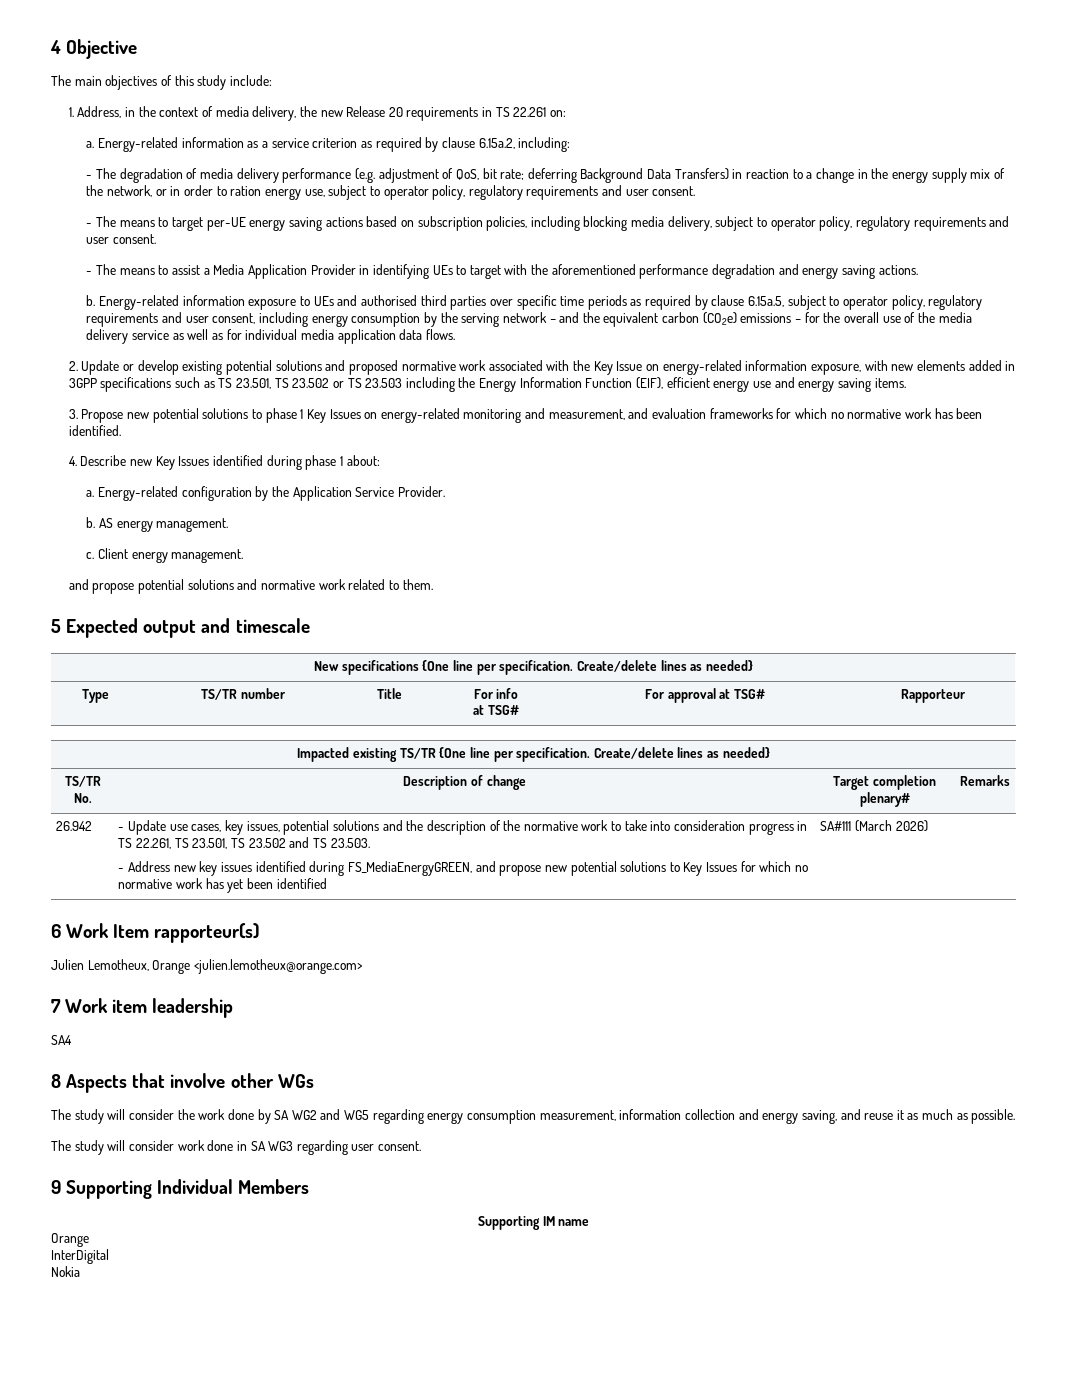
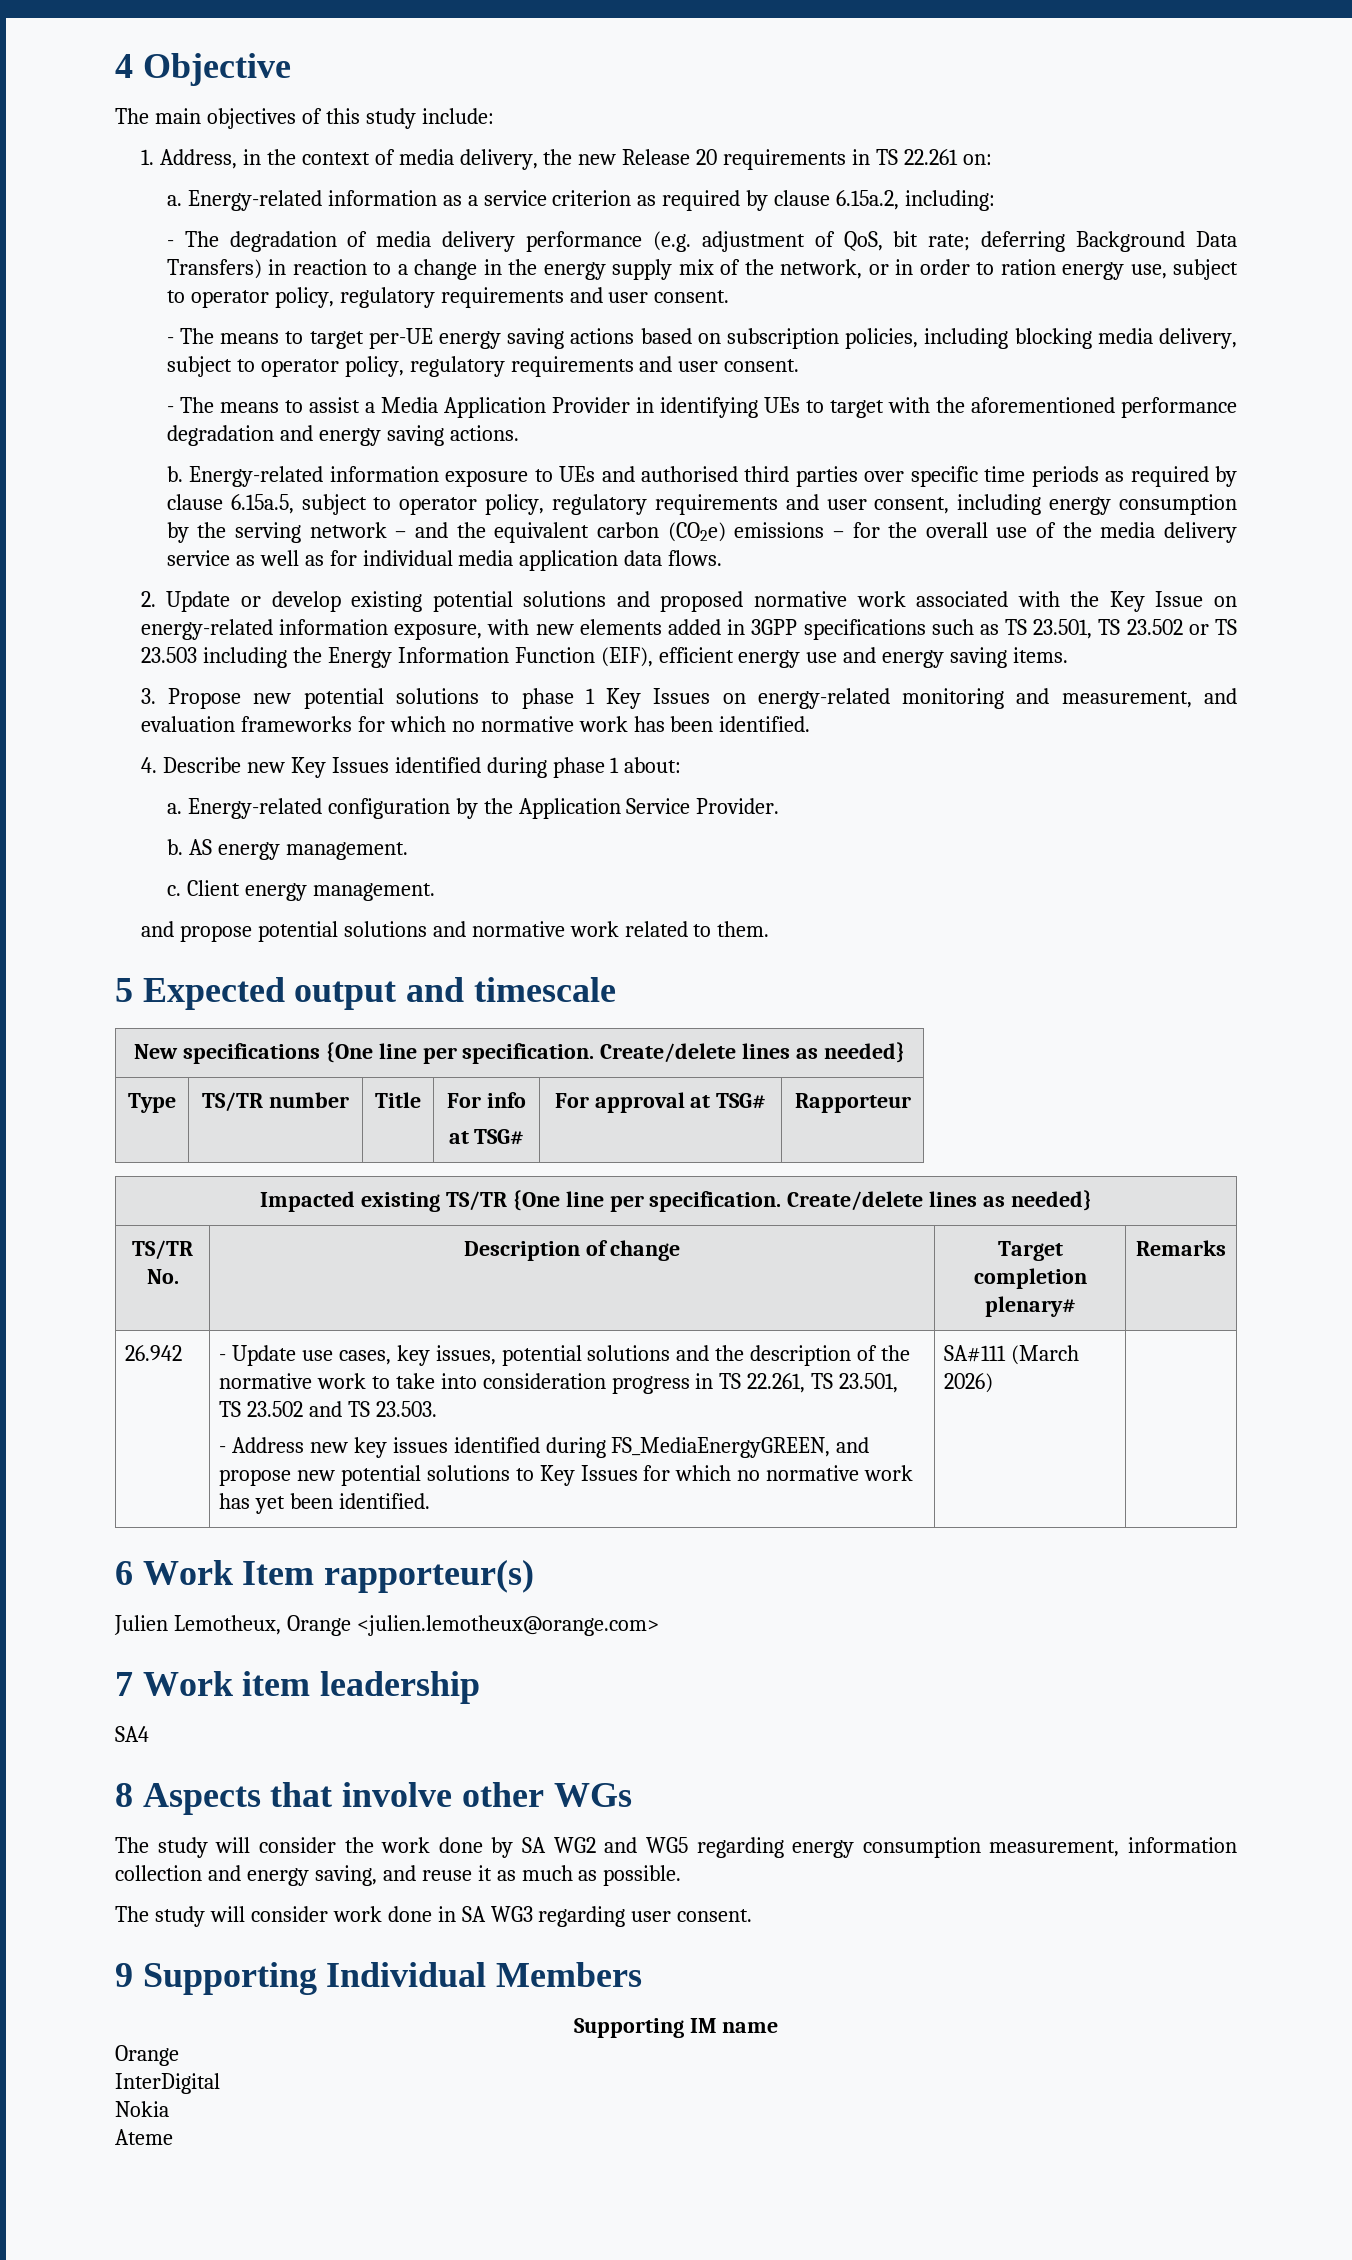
- - Address new key issues identified during FS_MediaEnergyGREEN, and propose new potential solutions to Key Issues for which no normative work has yet been identified
+ - Address new key issues identified during FS_MediaEnergyGREEN, and propose new potential solutions to Key Issues for which no normative work has yet been identified.
+ Ateme

